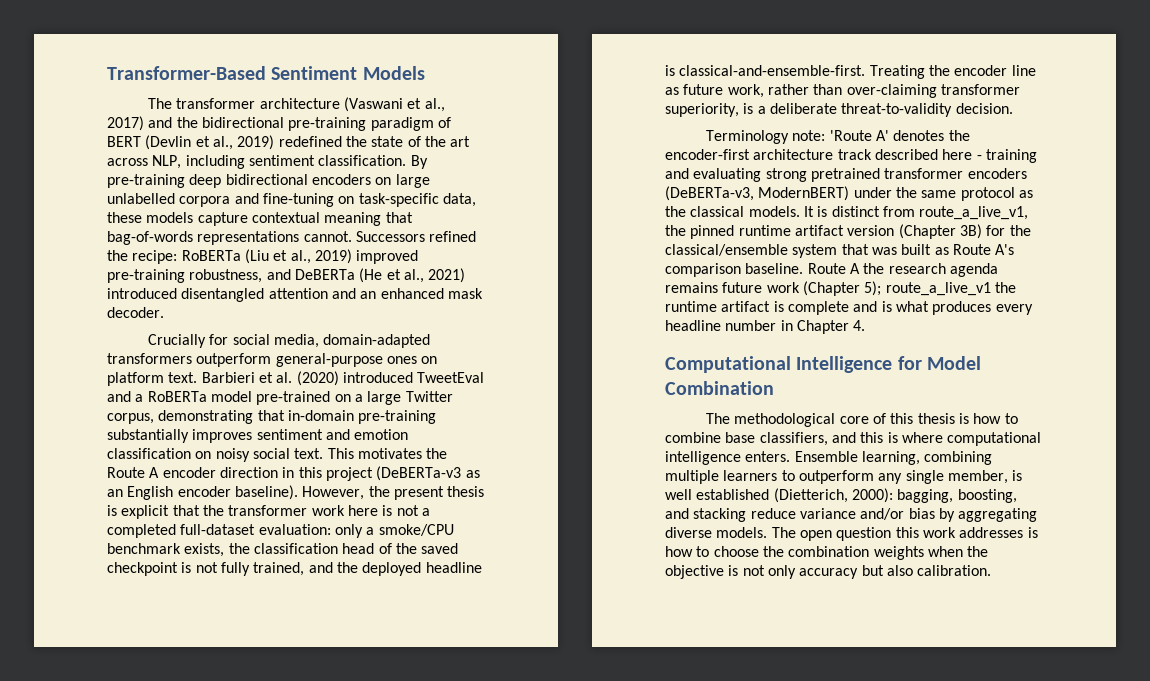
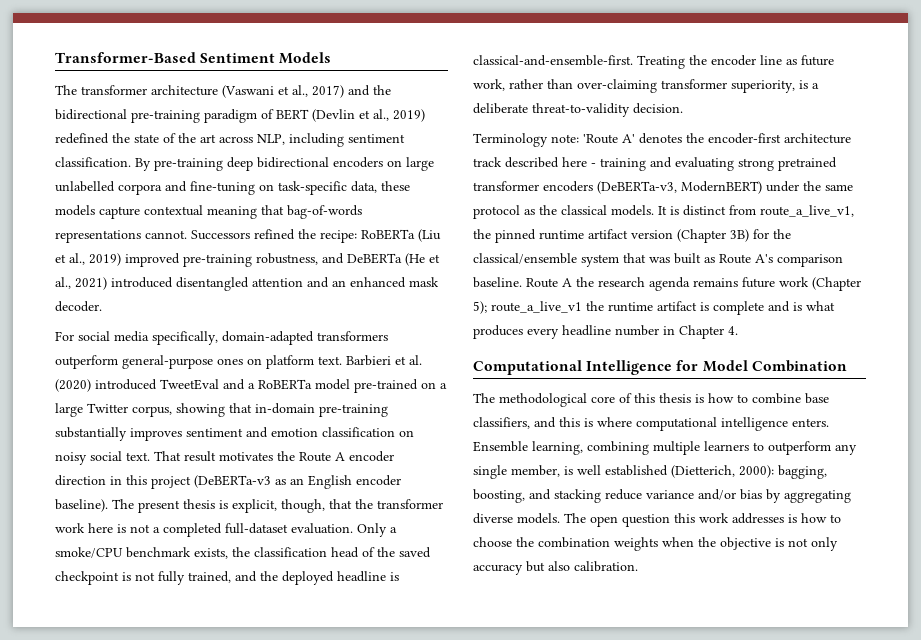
- Crucially for social media, domain-adapted transformers outperform general-purpose ones on platform text.
+ For social media specifically, domain-adapted transformers outperform general-purpose ones on platform text.
- Barbieri et al. (2020) introduced TweetEval and a RoBERTa model pre-trained on a large Twitter corpus, demonstrating that in-domain pre-training substantially improves sentiment and emotion classification on noisy social text.
+ Barbieri et al. (2020) introduced TweetEval and a RoBERTa model pre-trained on a large Twitter corpus, showing that in-domain pre-training substantially improves sentiment and emotion classification on noisy social text.
- This motivates the Route A encoder direction in this project (DeBERTa-v3 as an English encoder baseline).
+ That result motivates the Route A encoder direction in this project (DeBERTa-v3 as an English encoder baseline).
- However, the present thesis is explicit that the transformer work here is not a completed full-dataset evaluation: only a smoke/CPU benchmark exists, the classification head of the saved checkpoint is not fully trained, and the deployed headline is classical-and-ensemble-first.
+ The present thesis is explicit, though, that the transformer work here is not a completed full-dataset evaluation. Only a smoke/CPU benchmark exists, the classification head of the saved checkpoint is not fully trained, and the deployed headline is classical-and-ensemble-first.

